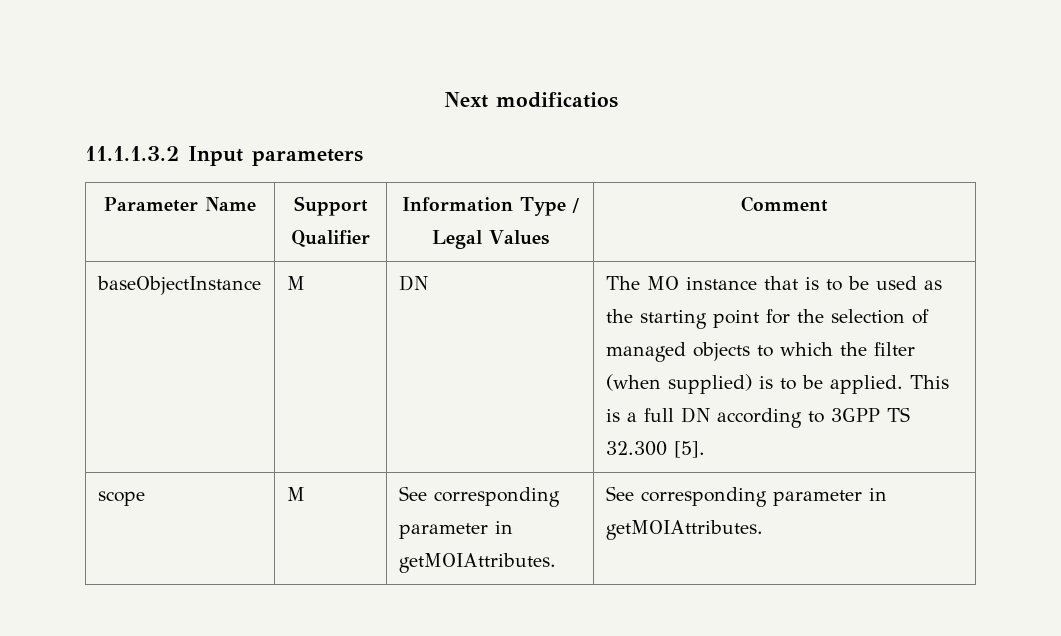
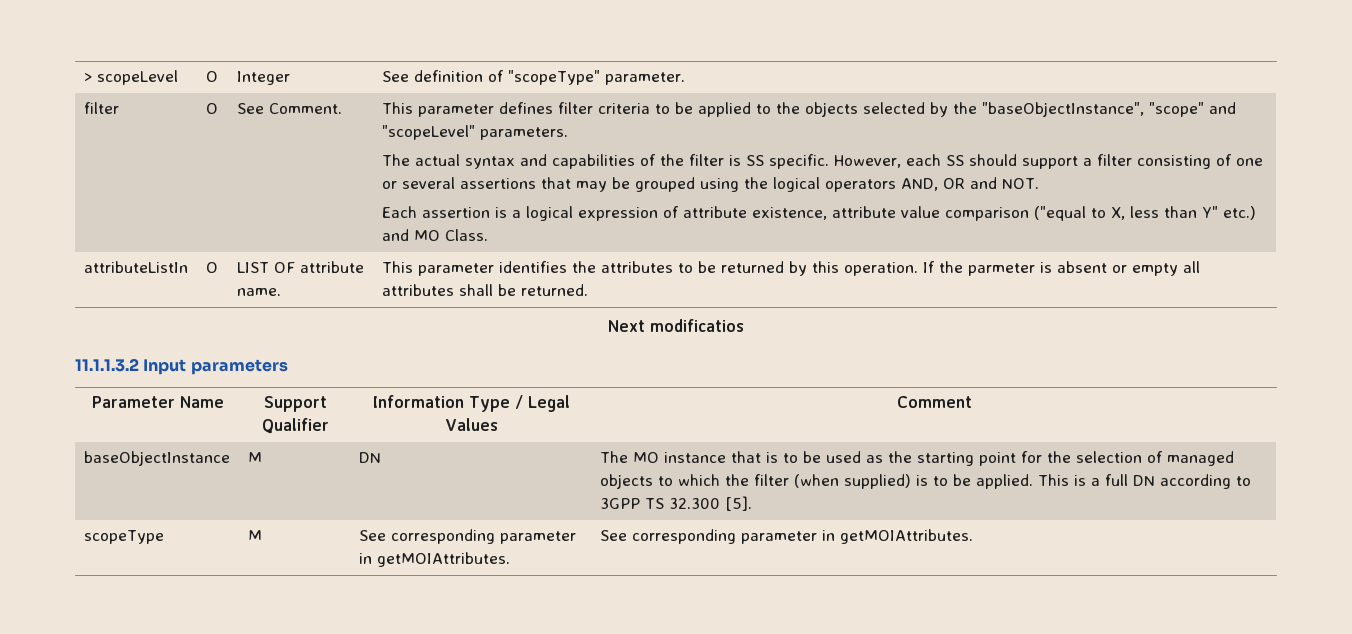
+ > scopeLevel | O | Integer | See definition of "scopeType" parameter.
+ filter | O | See Comment. | This parameter defines filter criteria to be applied to the objects selected by the "baseObjectInstance", "scope" and "scopeLevel" parameters.
+ The actual syntax and capabilities of the filter is SS specific. However, each SS should support a filter consisting of one or several assertions that may be grouped using the logical operators AND, OR and NOT.
+ Each assertion is a logical expression of attribute existence, attribute value comparison ("equal to X, less than Y" etc.) and MO Class.
+ attributeListIn | O | LIST OF attribute name. | This parameter identifies the attributes to be returned by this operation. If the parmeter is absent or empty all attributes shall be returned.
- scope | M | See corresponding parameter in getMOIAttributes. | See corresponding parameter in getMOIAttributes.
+ scopeType | M | See corresponding parameter in getMOIAttributes. | See corresponding parameter in getMOIAttributes.

